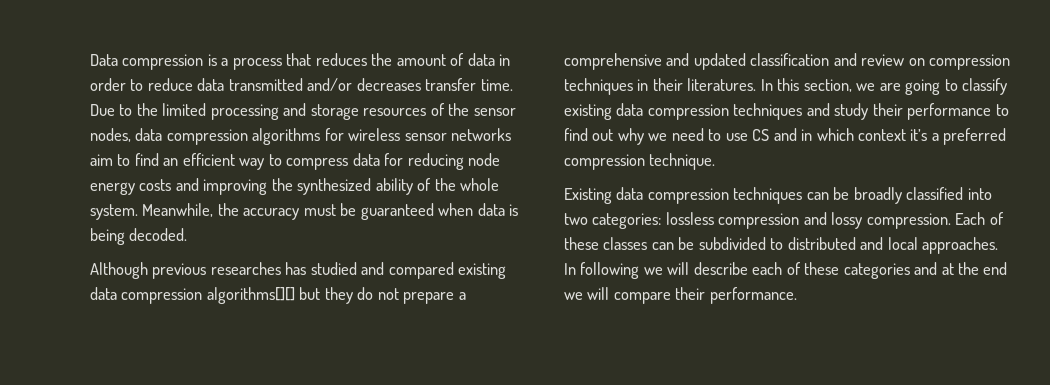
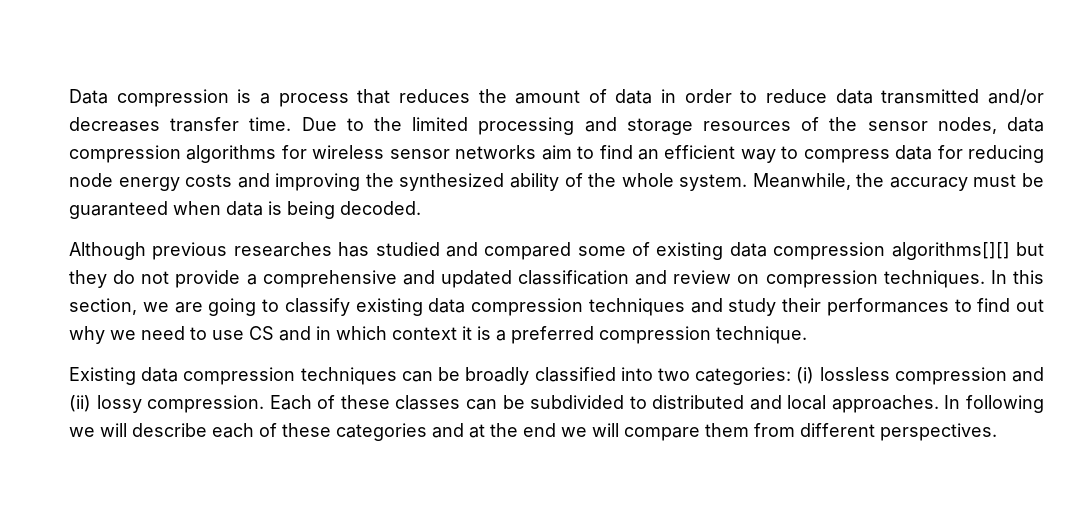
- Although previous researches has studied and compared existing data compression algorithms[][] but they do not prepare a comprehensive and updated classification and review on compression techniques in their literatures.
+ Although previous researches has studied and compared some of existing data compression algorithms[][] but they do not provide a comprehensive and updated classification and review on compression techniques.
- In this section, we are going to classify existing data compression techniques and study their performance to find out why we need to use CS and in which context it’s a preferred compression technique.
+ In this section, we are going to classify existing data compression techniques and study their performances to find out why we need to use CS and in which context it is a preferred compression technique.
- Existing data compression techniques can be broadly classified into two categories: lossless compression and lossy compression.
+ Existing data compression techniques can be broadly classified into two categories: (i) lossless compression and (ii) lossy compression.
- In following we will describe each of these categories and at the end we will compare their performance.
+ In following we will describe each of these categories and at the end we will compare them from different perspectives.

